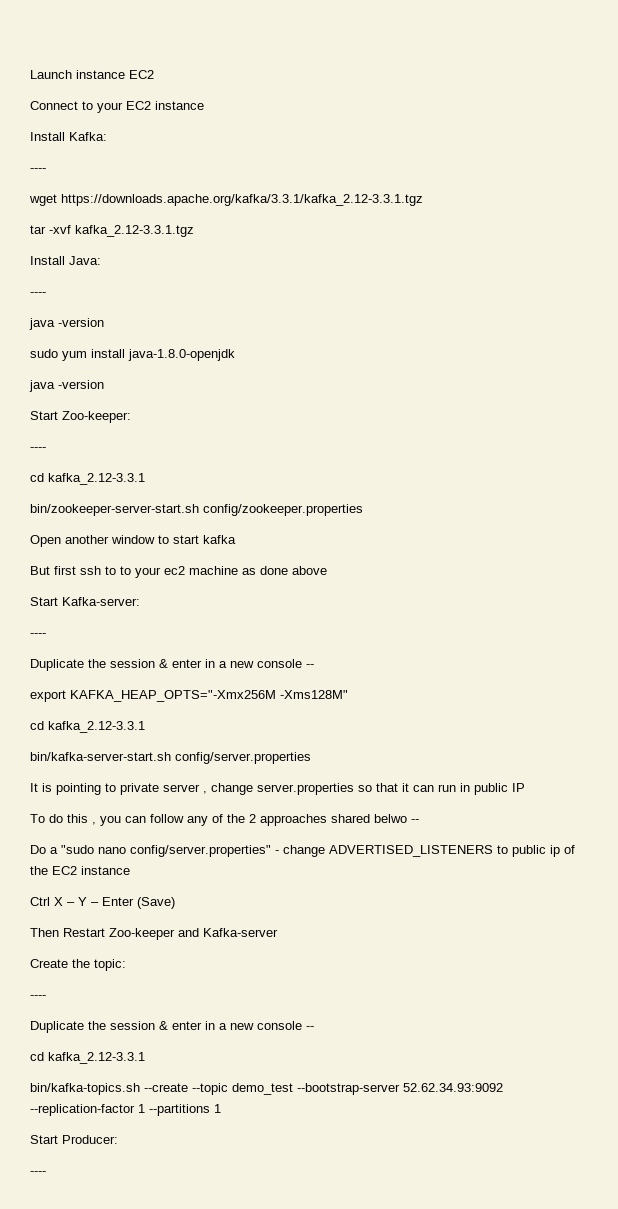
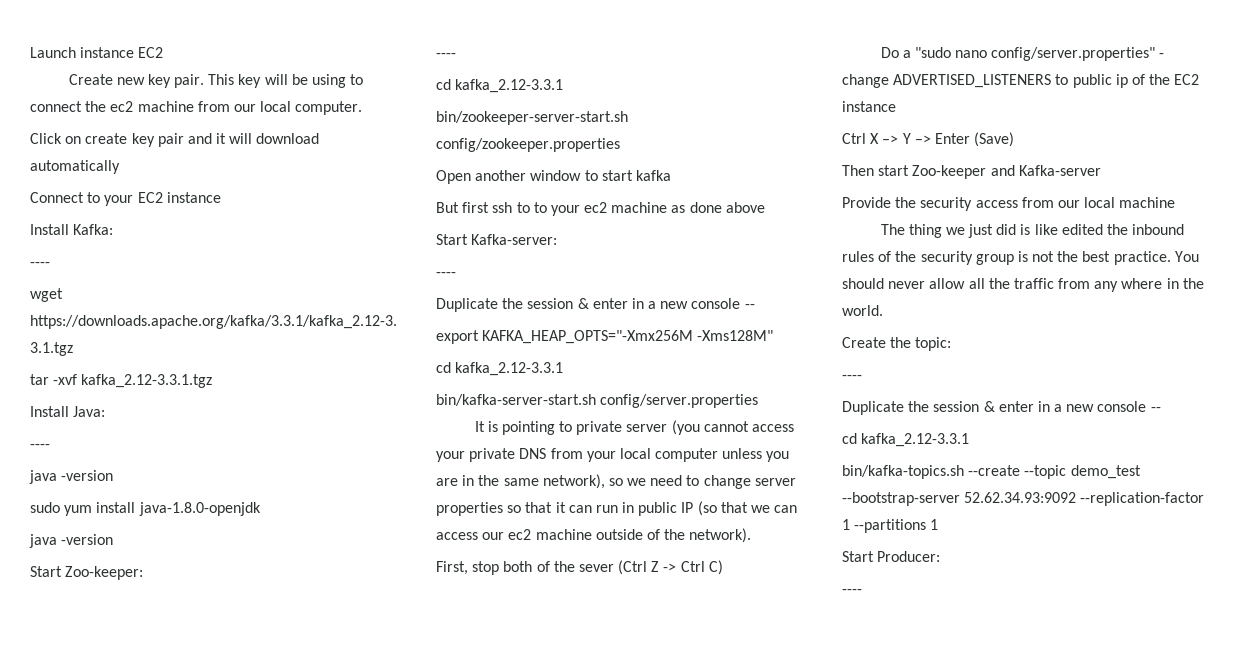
+ Create new key pair. This key will be using to connect the ec2 machine from our local computer.
+ Click on create key pair and it will download automatically
- It is pointing to private server , change server.properties so that it can run in public IP
- To do this , you can follow any of the 2 approaches shared belwo --
+ It is pointing to private server (you cannot access your private DNS from your local computer unless you are in the same network), so we need to change server properties so that it can run in public IP (so that we can access our ec2 machine outside of the network).
+ First, stop both of the sever (Ctrl Z -> Ctrl C)
- Ctrl X – Y – Enter (Save)
+ Ctrl X –> Y –> Enter (Save)
- Then Restart Zoo-keeper and Kafka-server
+ Then start Zoo-keeper and Kafka-server
+ Provide the security access from our local machine
+ The thing we just did is like edited the inbound rules of the security group is not the best practice. You should never allow all the traffic from any where in the world.

